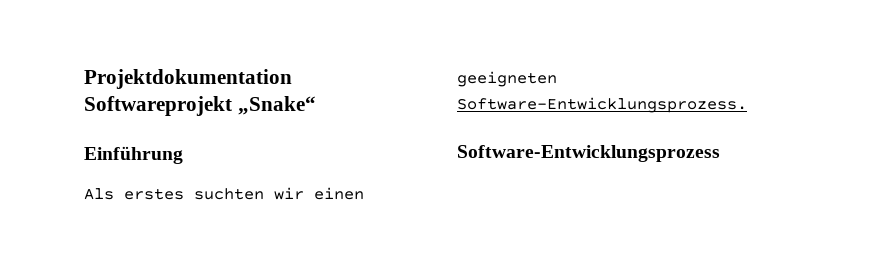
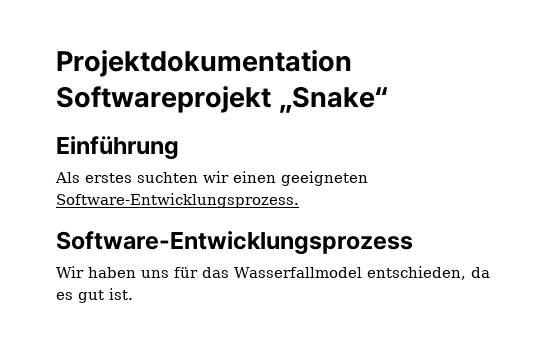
+ Wir haben uns für das Wasserfallmodel entschieden, da es gut ist.

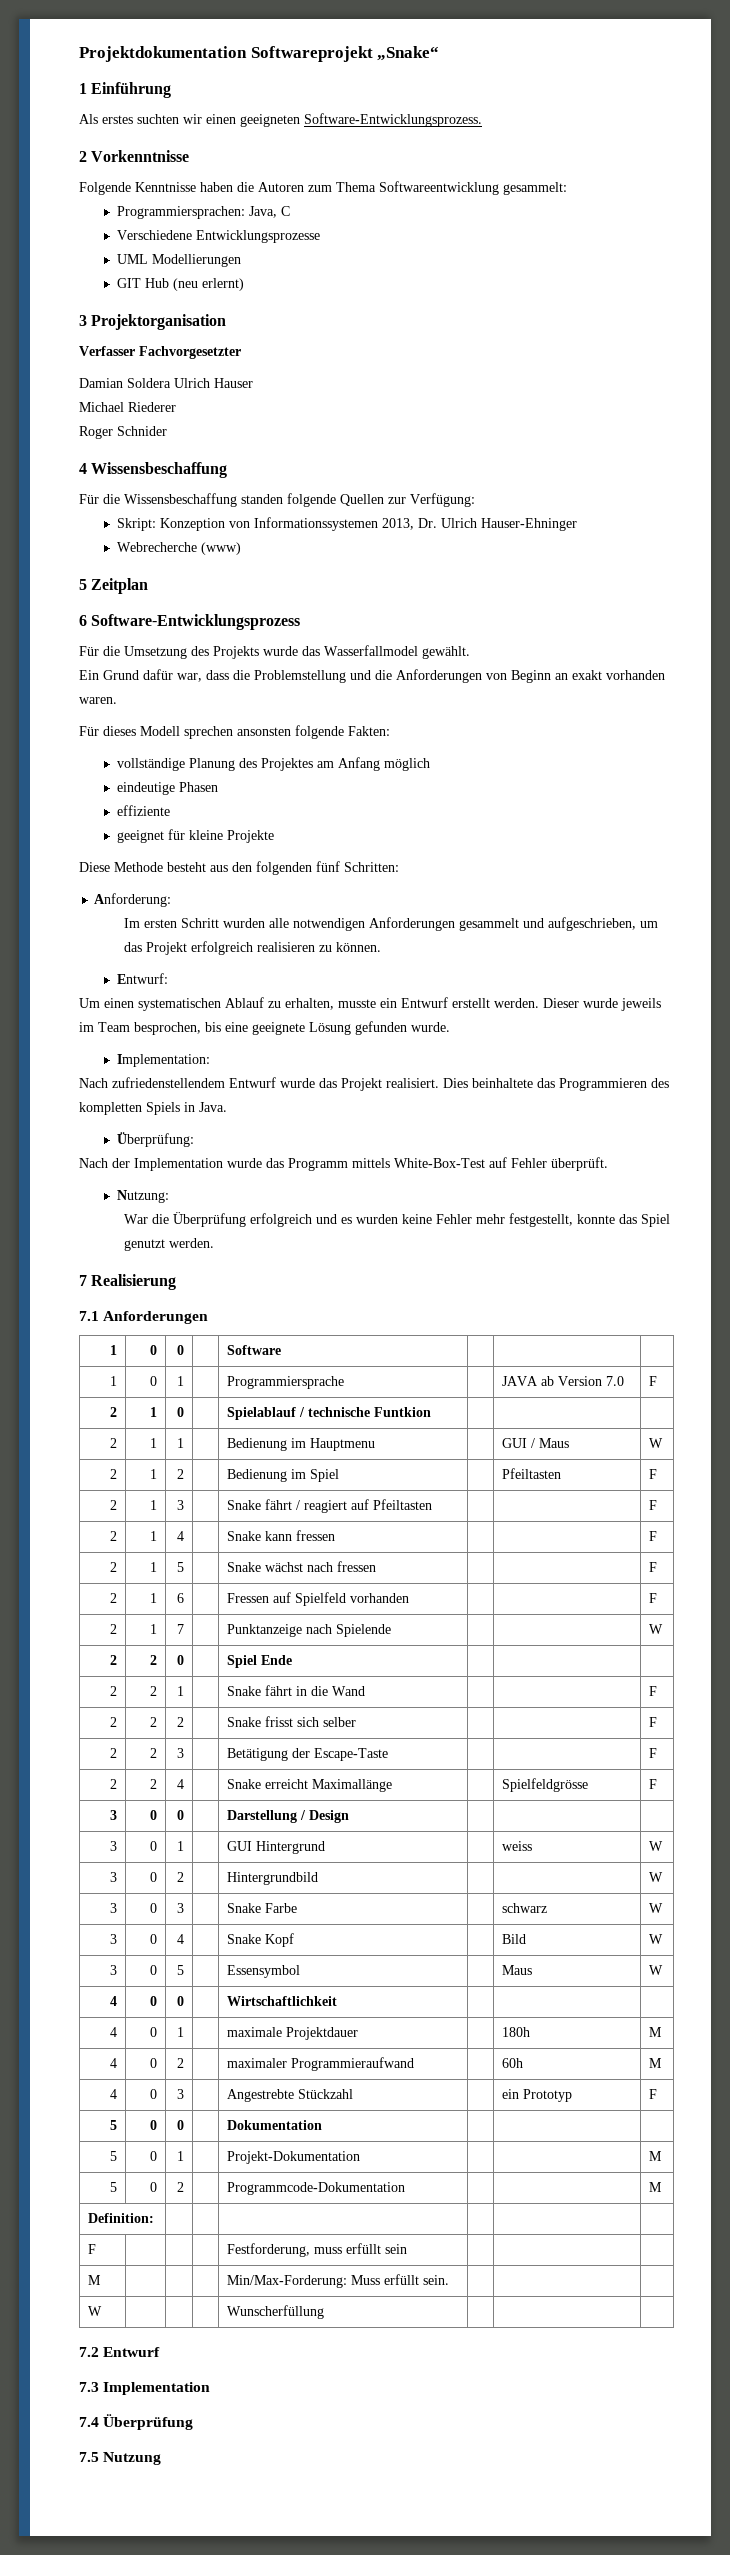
- Einführung
+ 1 Einführung
- Software-Entwicklungsprozess
- Wir haben uns für das Wasserfallmodel entschieden, da es gut ist.
+ 2 Vorkenntnisse
+ Folgende Kenntnisse haben die Autoren zum Thema Softwareentwicklung gesammelt:
+ Programmiersprachen: Java, C
+ Verschiedene Entwicklungsprozesse
+ UML Modellierungen
+ GIT Hub (neu erlernt)
+ 3 Projektorganisation
+ Verfasser Fachvorgesetzter
+ Damian Soldera Ulrich Hauser
+ Michael Riederer
+ Roger Schnider
+ 4 Wissensbeschaffung
+ Für die Wissensbeschaffung standen folgende Quellen zur Verfügung:
+ Skript: Konzeption von Informationssystemen 2013, Dr. Ulrich Hauser-Ehninger
+ Webrecherche (www)
+ 5 Zeitplan
+ 6 Software-Entwicklungsprozess
+ Für die Umsetzung des Projekts wurde das Wasserfallmodel gewählt.
+ Ein Grund dafür war, dass die Problemstellung und die Anforderungen von Beginn an exakt vorhanden waren.
+ Für dieses Modell sprechen ansonsten folgende Fakten:
+ vollständige Planung des Projektes am Anfang möglich
+ eindeutige Phasen
+ effiziente
+ geeignet für kleine Projekte
+ Diese Methode besteht aus den folgenden fünf Schritten:
+ Anforderung:
+ Im ersten Schritt wurden alle notwendigen Anforderungen gesammelt und aufgeschrieben, um das Projekt erfolgreich realisieren zu können.
+ Entwurf:
+ Um einen systematischen Ablauf zu erhalten, musste ein Entwurf erstellt werden. Dieser wurde jeweils im Team besprochen, bis eine geeignete Lösung gefunden wurde.
+ Implementation:
+ Nach zufriedenstellendem Entwurf wurde das Projekt realisiert. Dies beinhaltete das Programmieren des kompletten Spiels in Java.
+ Überprüfung:
+ Nach der Implementation wurde das Programm mittels White-Box-Test auf Fehler überprüft.
+ Nutzung:
+ War die Überprüfung erfolgreich und es wurden keine Fehler mehr festgestellt, konnte das Spiel genutzt werden.
+ 7 Realisierung
+ 7.1 Anforderungen
+ 1 | 0 | 0 | | Software | | |
+ 1 | 0 | 1 | | Programmiersprache | | JAVA ab Version 7.0 | F
+ 2 | 1 | 0 | | Spielablauf / technische Funtkion | | |
+ 2 | 1 | 1 | | Bedienung im Hauptmenu | | GUI / Maus | W
+ 2 | 1 | 2 | | Bedienung im Spiel | | Pfeiltasten | F
+ 2 | 1 | 3 | | Snake fährt / reagiert auf Pfeiltasten | | | F
+ 2 | 1 | 4 | | Snake kann fressen | | | F
+ 2 | 1 | 5 | | Snake wächst nach fressen | | | F
+ 2 | 1 | 6 | | Fressen auf Spielfeld vorhanden | | | F
+ 2 | 1 | 7 | | Punktanzeige nach Spielende | | | W
+ 2 | 2 | 0 | | Spiel Ende | | |
+ 2 | 2 | 1 | | Snake fährt in die Wand | | | F
+ 2 | 2 | 2 | | Snake frisst sich selber | | | F
+ 2 | 2 | 3 | | Betätigung der Escape-Taste | | | F
+ 2 | 2 | 4 | | Snake erreicht Maximallänge | | Spielfeldgrösse | F
+ 3 | 0 | 0 | | Darstellung / Design | | |
+ 3 | 0 | 1 | | GUI Hintergrund | | weiss | W
+ 3 | 0 | 2 | | Hintergrundbild | | | W
+ 3 | 0 | 3 | | Snake Farbe | | schwarz | W
+ 3 | 0 | 4 | | Snake Kopf | | Bild | W
+ 3 | 0 | 5 | | Essensymbol | | Maus | W
+ 4 | 0 | 0 | | Wirtschaftlichkeit | | |
+ 4 | 0 | 1 | | maximale Projektdauer | | 180h | M
+ 4 | 0 | 2 | | maximaler Programmieraufwand | | 60h | M
+ 4 | 0 | 3 | | Angestrebte Stückzahl | | ein Prototyp | F
+ 5 | 0 | 0 | | Dokumentation | | |
+ 5 | 0 | 1 | | Projekt-Dokumentation | | | M
+ 5 | 0 | 2 | | Programmcode-Dokumentation | | | M
+ Definition: | | | | | |
+ F | | | | Festforderung, muss erfüllt sein | | |
+ M | | | | Min/Max-Forderung: Muss erfüllt sein. | | |
+ W | | | | Wunscherfüllung | | |
+ 7.2 Entwurf
+ 7.3 Implementation
+ 7.4 Überprüfung
+ 7.5 Nutzung

